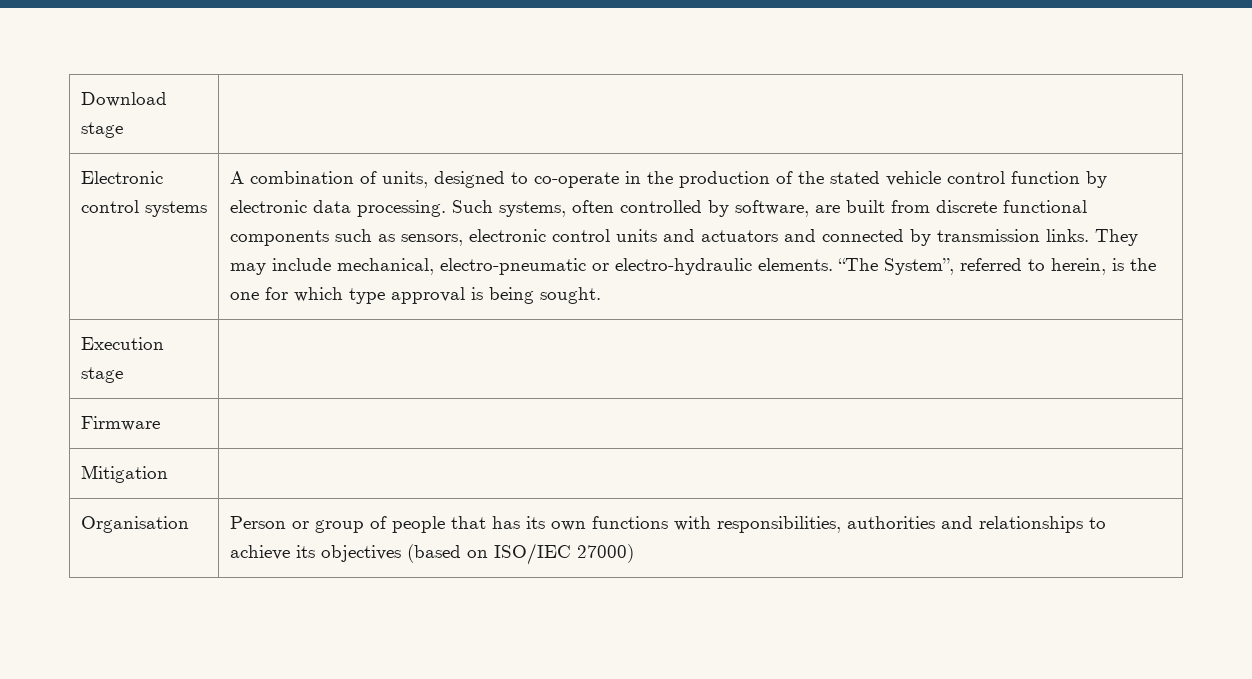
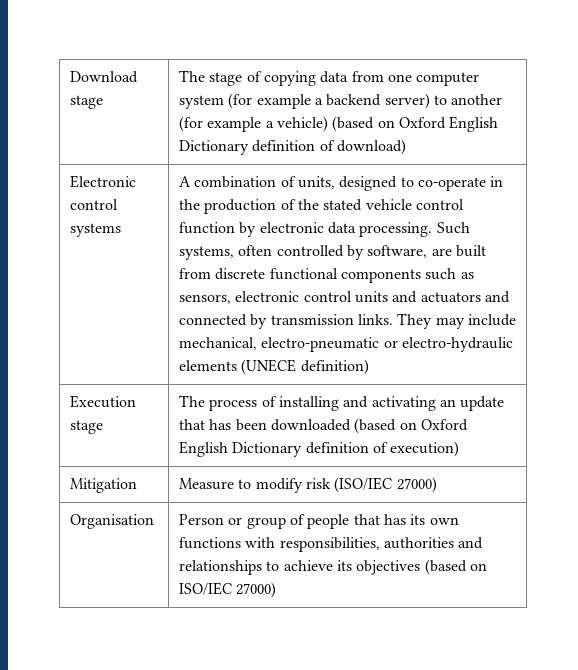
- Download stage |
+ Download stage | The stage of copying data from one computer system (for example a backend server) to another (for example a vehicle) (based on Oxford English Dictionary definition of download)
- They may include mechanical, electro-pneumatic or electro-hydraulic elements. “The System”, referred to herein, is the one for which type approval is being sought.
- Execution stage |
- Firmware |
- Mitigation |
+ They may include mechanical, electro-pneumatic or electro-hydraulic elements (UNECE definition)
+ Execution stage | The process of installing and activating an update that has been downloaded (based on Oxford English Dictionary definition of execution)
+ Mitigation | Measure to modify risk (ISO/IEC 27000)

